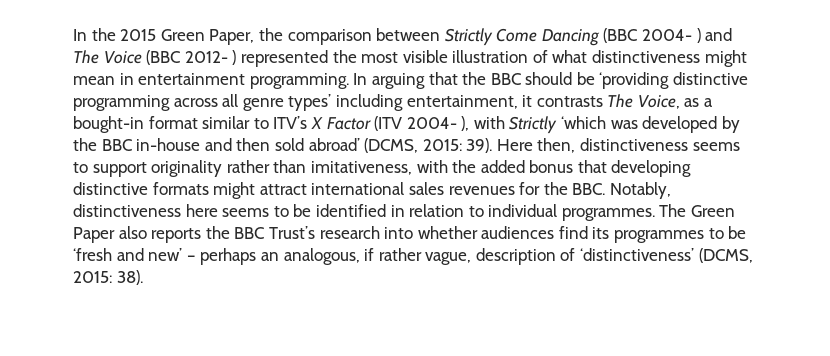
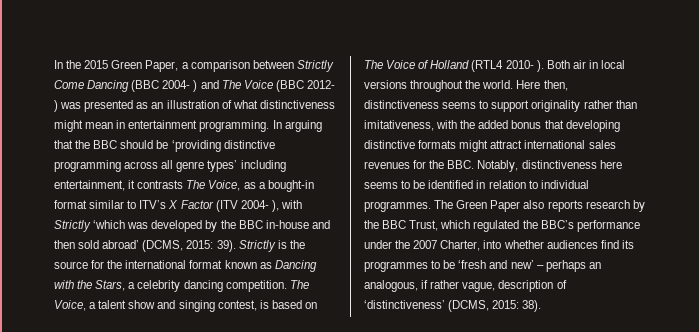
- In the 2015 Green Paper, the comparison between Strictly Come Dancing (BBC 2004- ) and The Voice (BBC 2012- ) represented the most visible illustration of what distinctiveness might mean in entertainment programming.
+ In the 2015 Green Paper, a comparison between Strictly Come Dancing (BBC 2004- ) and The Voice (BBC 2012- ) was presented as an illustration of what distinctiveness might mean in entertainment programming.
+ Strictly is the source for the international format known as Dancing with the Stars, a celebrity dancing competition. The Voice, a talent show and singing contest, is based on The Voice of Holland (RTL4 2010- ). Both air in local versions throughout the world.
- The Green Paper also reports the BBC Trust’s research into whether audiences find its programmes to be ‘fresh and new’ – perhaps an analogous, if rather vague, description of ‘distinctiveness’ (DCMS, 2015: 38).
+ The Green Paper also reports research by the BBC Trust, which regulated the BBC’s performance under the 2007 Charter, into whether audiences find its programmes to be ‘fresh and new’ – perhaps an analogous, if rather vague, description of ‘distinctiveness’ (DCMS, 2015: 38).

